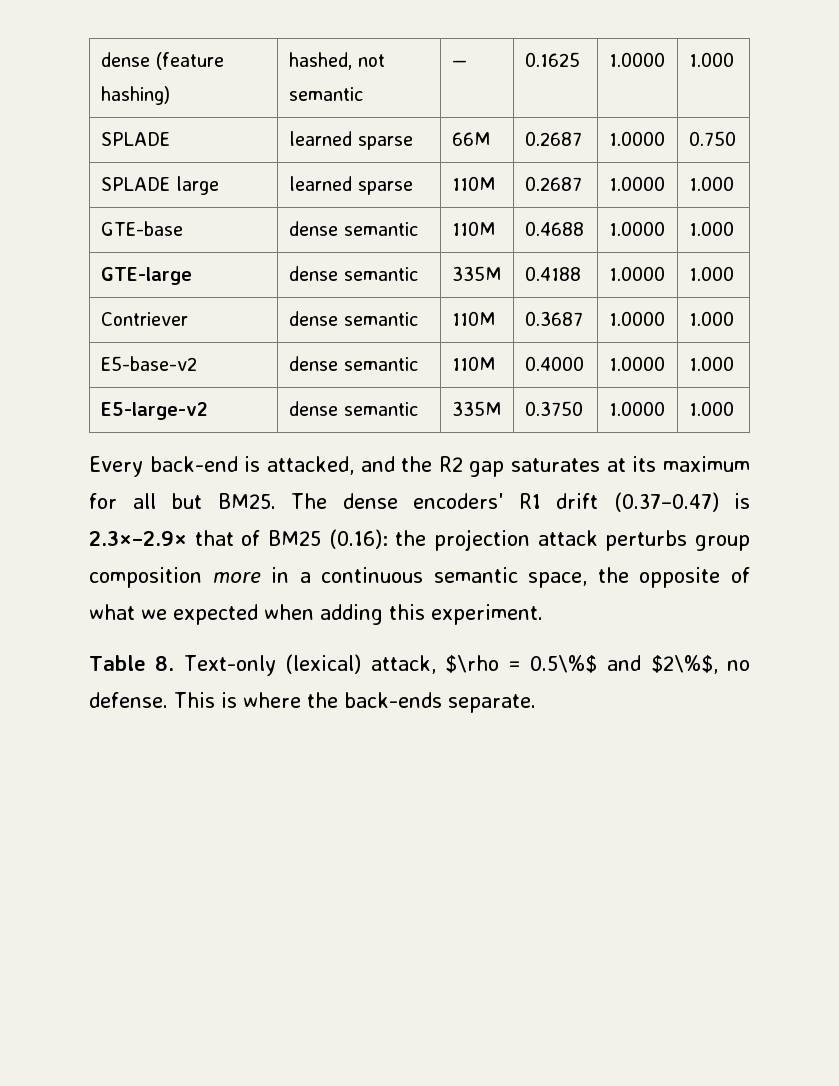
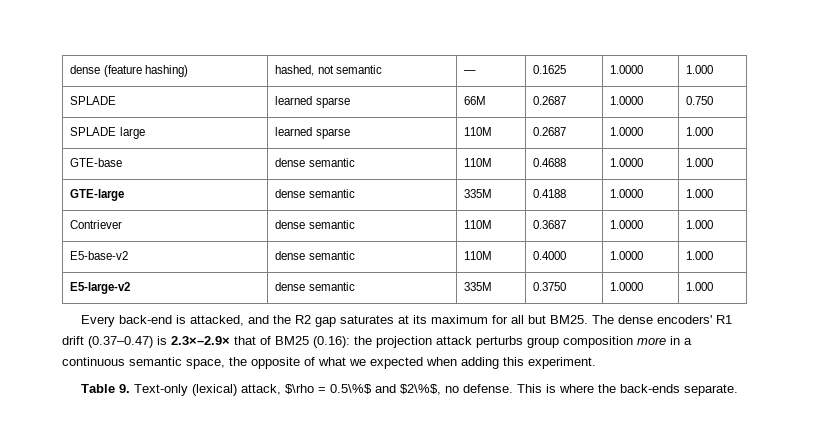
- Table 8. Text-only (lexical) attack, $\rho = 0.5\%$ and $2\%$, no defense.
+ Table 9. Text-only (lexical) attack, $\rho = 0.5\%$ and $2\%$, no defense.

